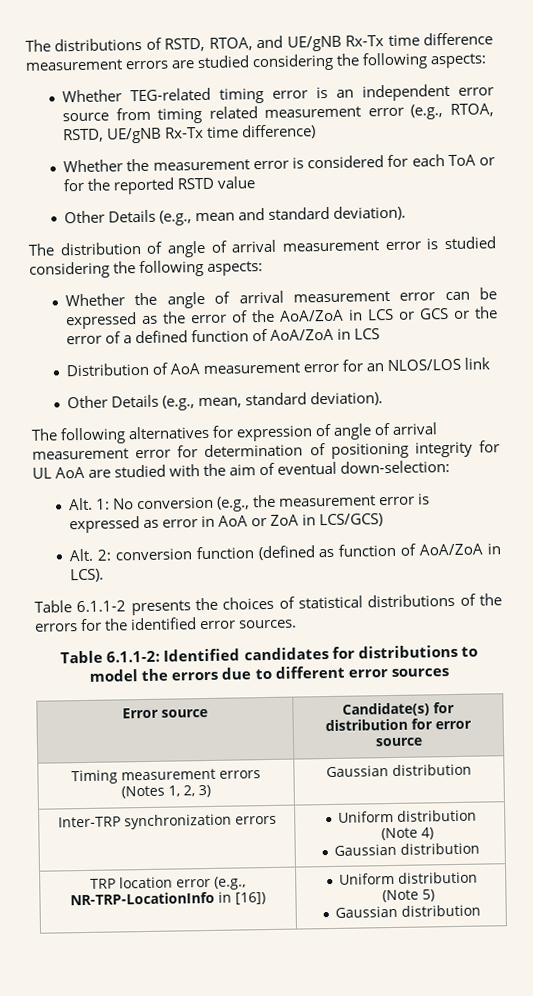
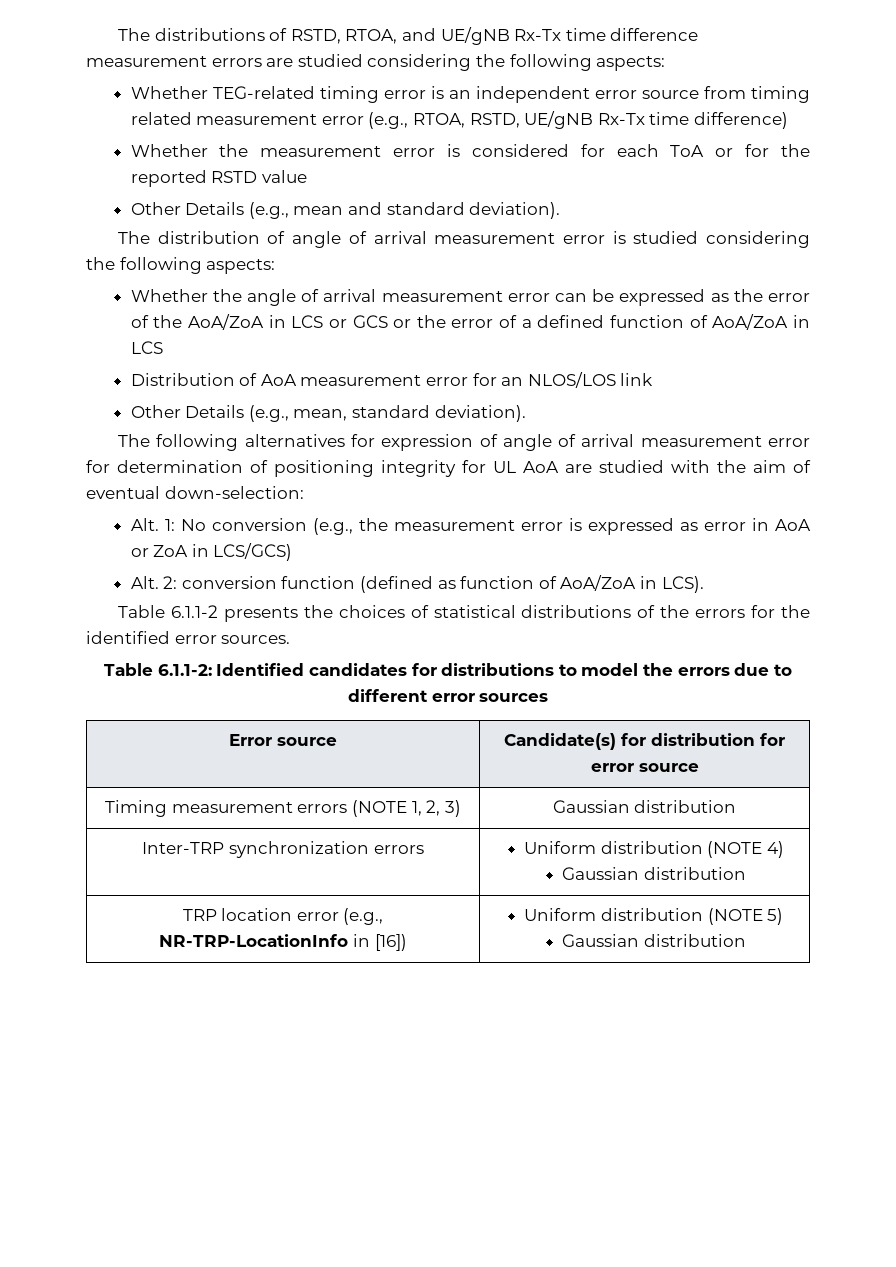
- Timing measurement errors (Notes 1, 2, 3) | Gaussian distribution
+ Timing measurement errors (NOTE 1, 2, 3) | Gaussian distribution
- Inter-TRP synchronization errors | Uniform distribution (Note 4)
+ Inter-TRP synchronization errors | Uniform distribution (NOTE 4)
- TRP location error (e.g., NR-TRP-LocationInfo in [16]) | Uniform distribution (Note 5)
+ TRP location error (e.g., NR-TRP-LocationInfo in [16]) | Uniform distribution (NOTE 5)

